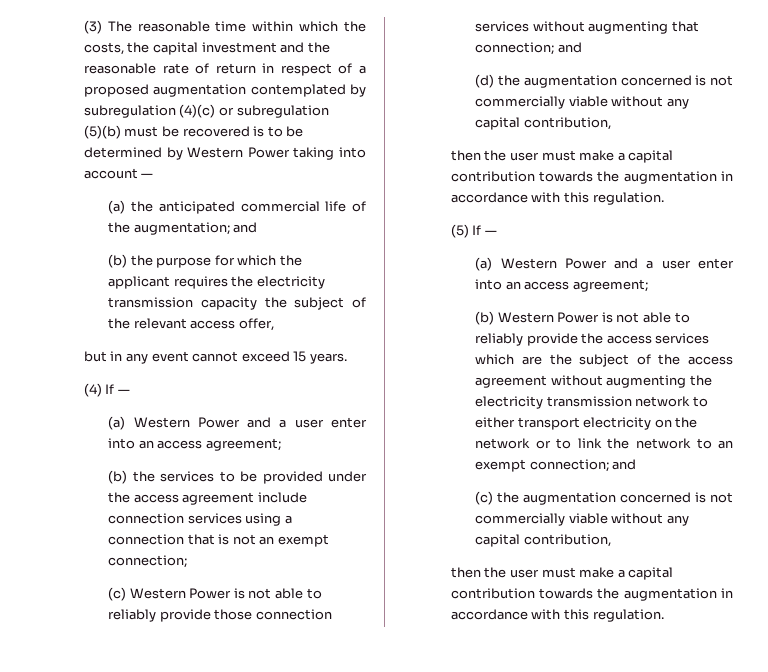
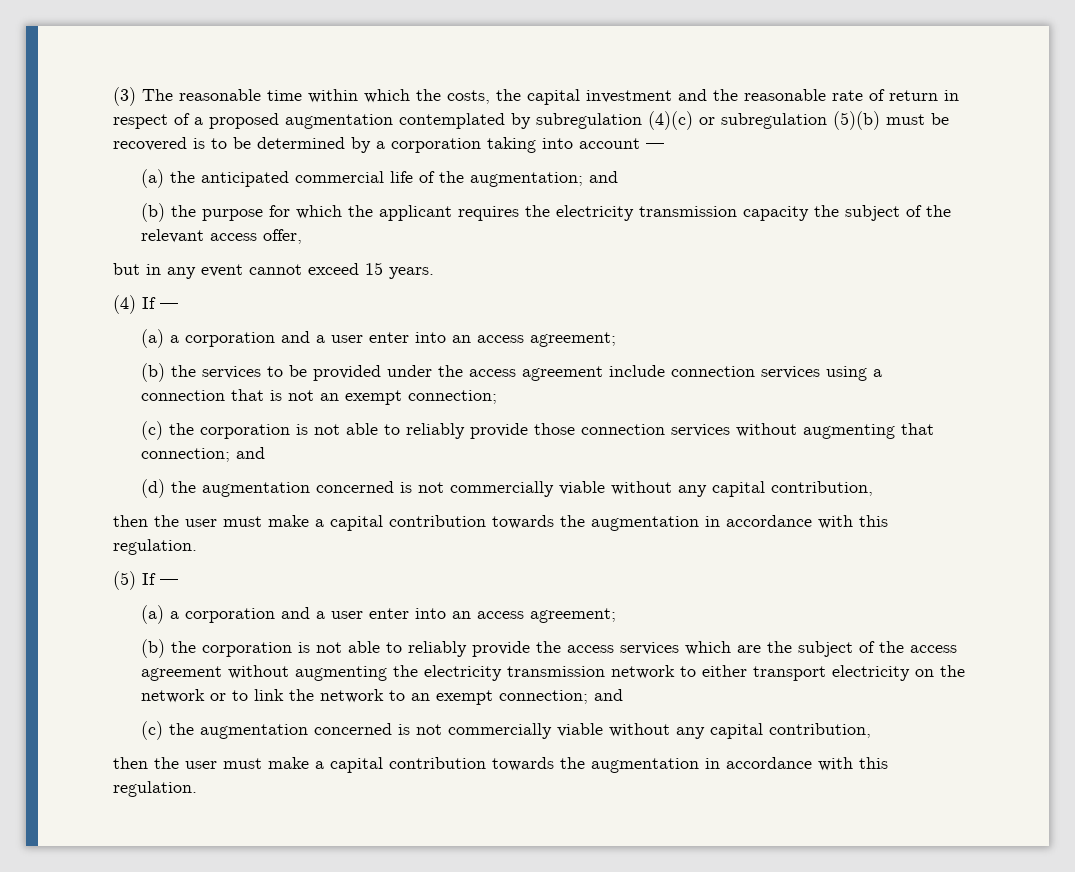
- (3) The reasonable time within which the costs, the capital investment and the reasonable rate of return in respect of a proposed augmentation contemplated by subregulation (4)(c) or subregulation (5)(b) must be recovered is to be determined by Western Power taking into account —
+ (3) The reasonable time within which the costs, the capital investment and the reasonable rate of return in respect of a proposed augmentation contemplated by subregulation (4)(c) or subregulation (5)(b) must be recovered is to be determined by a corporation taking into account —
  (4) If —
- (a) Western Power and a user enter into an access agreement;
+ (a) a corporation and a user enter into an access agreement;
- (c) Western Power is not able to reliably provide those connection services without augmenting that connection; and
+ (c) the corporation is not able to reliably provide those connection services without augmenting that connection; and
  (5) If —
- (a) Western Power and a user enter into an access agreement;
- (b) Western Power is not able to reliably provide the access services which are the subject of the access agreement without augmenting the electricity transmission network to either transport electricity on the network or to link the network to an exempt connection; and
+ (a) a corporation and a user enter into an access agreement;
+ (b) the corporation is not able to reliably provide the access services which are the subject of the access agreement without augmenting the electricity transmission network to either transport electricity on the network or to link the network to an exempt connection; and

